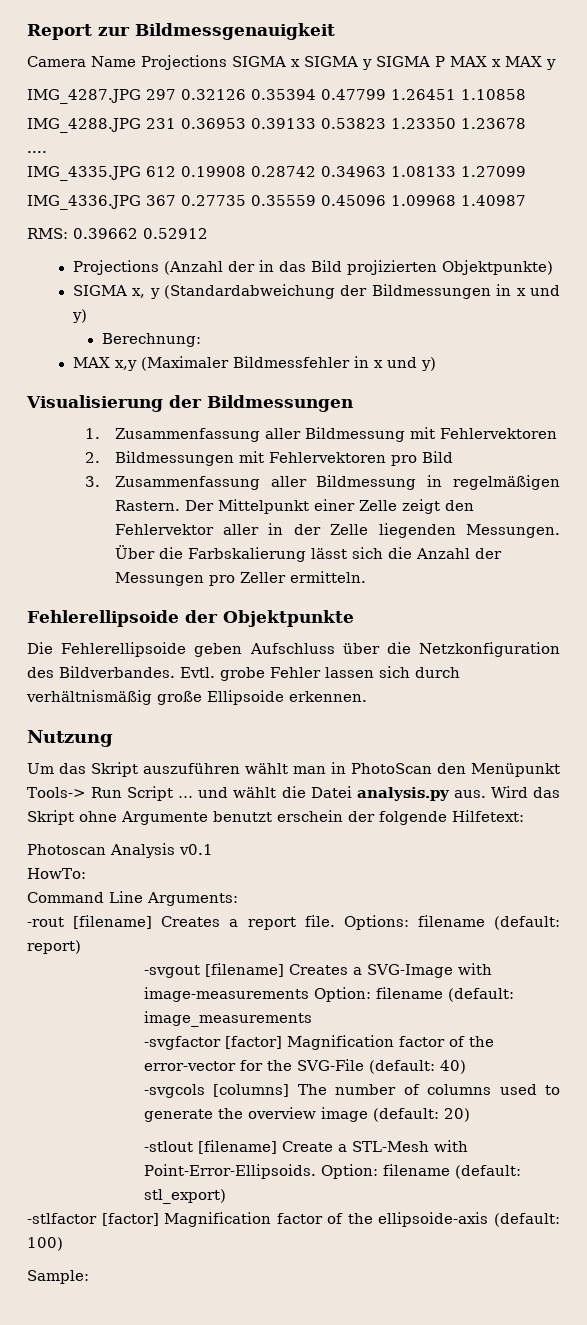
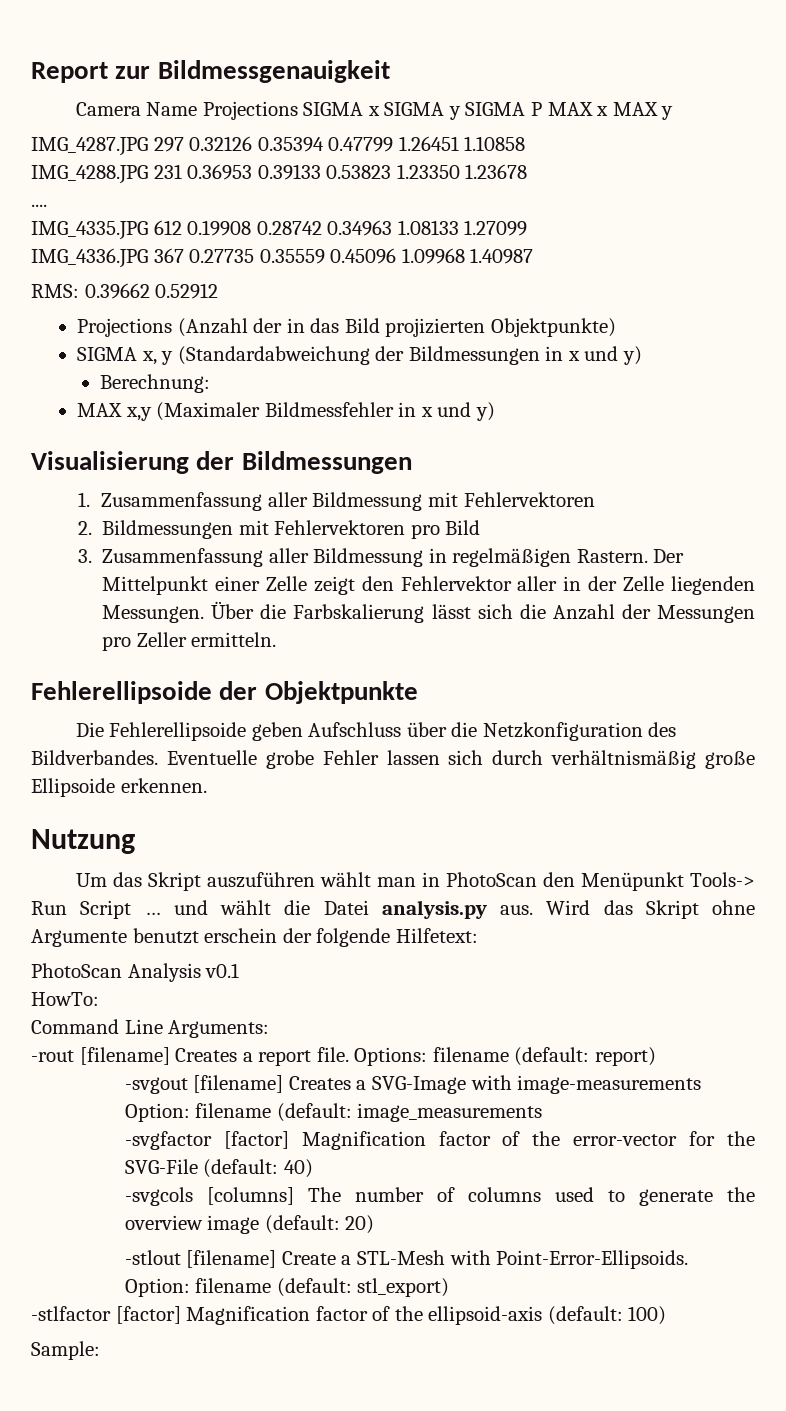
- Evtl. grobe Fehler lassen sich durch verhältnismäßig große Ellipsoide erkennen.
+ Eventuelle grobe Fehler lassen sich durch verhältnismäßig große Ellipsoide erkennen.
- Photoscan Analysis v0.1
+ PhotoScan Analysis v0.1
- -stlfactor [factor] Magnification factor of the ellipsoide-axis (default: 100)
+ -stlfactor [factor] Magnification factor of the ellipsoid-axis (default: 100)

